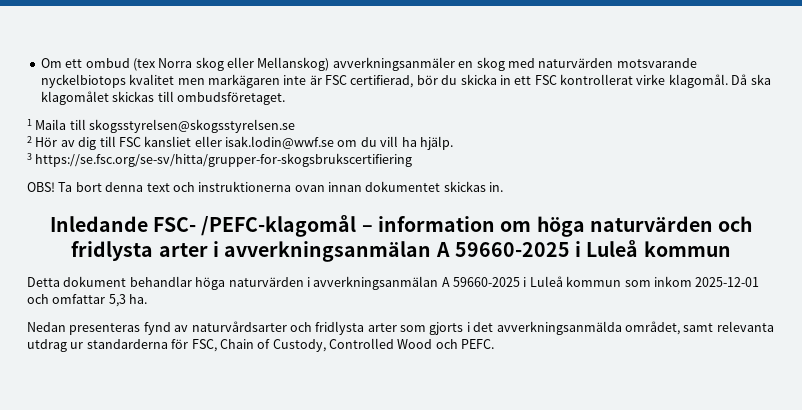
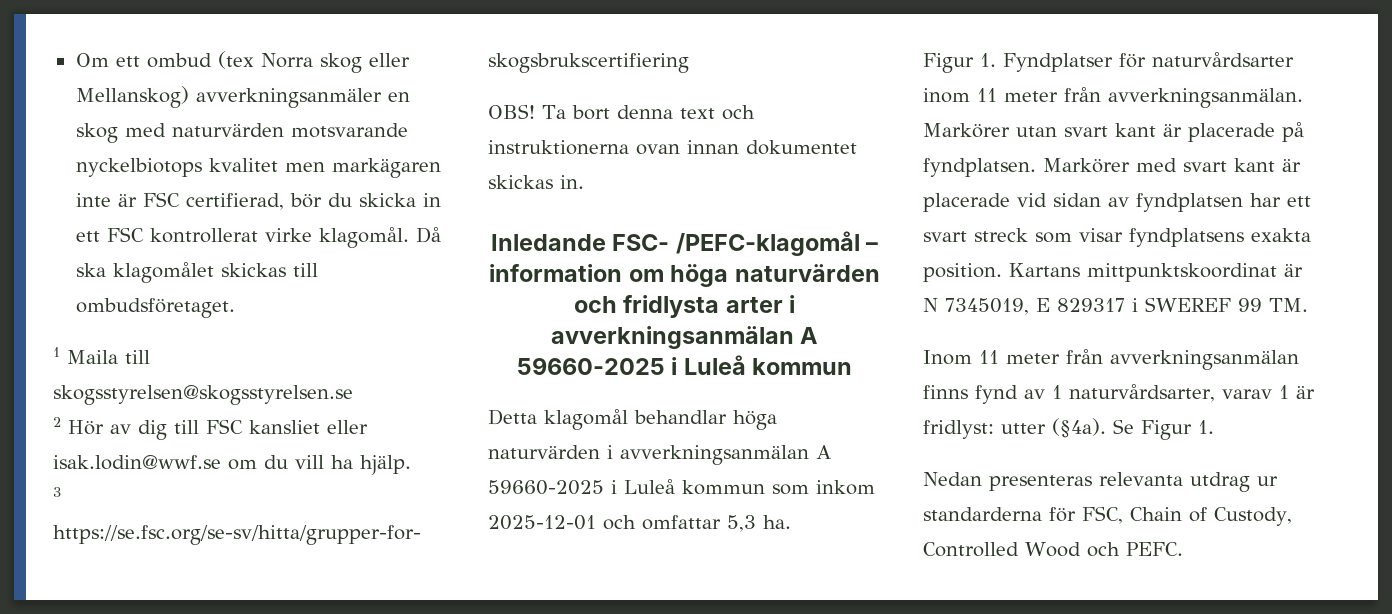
- Detta dokument behandlar höga naturvärden i avverkningsanmälan A 59660-2025 i Luleå kommun som inkom 2025-12-01 och omfattar 5,3 ha.
+ Detta klagomål behandlar höga naturvärden i avverkningsanmälan A 59660-2025 i Luleå kommun som inkom 2025-12-01 och omfattar 5,3 ha.
- Nedan presenteras fynd av naturvårdsarter och fridlysta arter som gjorts i det avverkningsanmälda området, samt relevanta utdrag ur standarderna för FSC, Chain of Custody, Controlled Wood och PEFC.
+ Figur 1. Fyndplatser för naturvårdsarter inom 11 meter från avverkningsanmälan. Markörer utan svart kant är placerade på fyndplatsen. Markörer med svart kant är placerade vid sidan av fyndplatsen har ett svart streck som visar fyndplatsens exakta position. Kartans mittpunktskoordinat är N 7345019, E 829317 i SWEREF 99 TM.
+ Inom 11 meter från avverkningsanmälan finns fynd av 1 naturvårdsarter, varav 1 är fridlyst: utter (§4a). Se Figur 1.
+ Nedan presenteras relevanta utdrag ur standarderna för FSC, Chain of Custody, Controlled Wood och PEFC.

